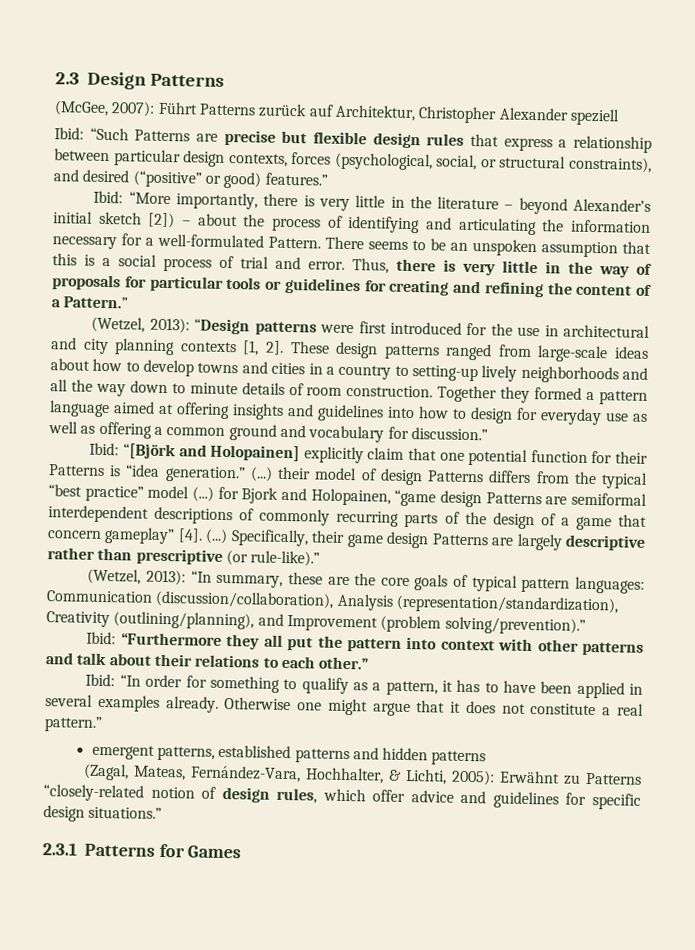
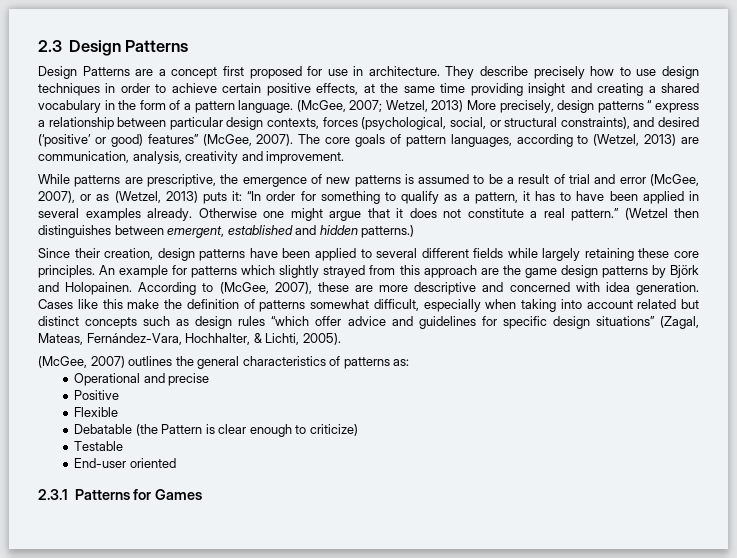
- (McGee, 2007): Führt Patterns zurück auf Architektur, Christopher Alexander speziell
- Ibid: “Such Patterns are precise but flexible design rules that express a relationship between particular design contexts, forces (psychological, social, or structural constraints), and desired (“positive” or good) features.”
- Ibid: “More importantly, there is very little in the literature – beyond Alexander’s initial sketch [2]) – about the process of identifying and articulating the information necessary for a well-formulated Pattern. There seems to be an unspoken assumption that this is a social process of trial and error. Thus, there is very little in the way of proposals for particular tools or guidelines for creating and refining the content of a Pattern.”
- (Wetzel, 2013): “Design patterns were first introduced for the use in architectural and city planning contexts [1, 2]. These design patterns ranged from large-scale ideas about how to develop towns and cities in a country to setting-up lively neighborhoods and all the way down to minute details of room construction. Together they formed a pattern language aimed at offering insights and guidelines into how to design for everyday use as well as offering a common ground and vocabulary for discussion.”
- Ibid: “[Björk and Holopainen] explicitly claim that one potential function for their Patterns is “idea generation.” (...) their model of design Patterns differs from the typical “best practice” model (...) for Bjork and Holopainen, “game design Patterns are semiformal interdependent descriptions of commonly recurring parts of the design of a game that concern gameplay” [4]. (...) Specifically, their game design Patterns are largely descriptive rather than prescriptive (or rule-like).”
- (Wetzel, 2013): “In summary, these are the core goals of typical pattern languages: Communication (discussion/collaboration), Analysis (representation/standardization), Creativity (outlining/planning), and Improvement (problem solving/prevention).”
- Ibid: “Furthermore they all put the pattern into context with other patterns and talk about their relations to each other.”
- Ibid: “In order for something to qualify as a pattern, it has to have been applied in several examples already.
+ Design Patterns are a concept first proposed for use in architecture. They describe precisely how to use design techniques in order to achieve certain positive effects, at the same time providing insight and creating a shared vocabulary in the form of a pattern language. (McGee, 2007; Wetzel, 2013) More precisely, design patterns “ express a relationship between particular design contexts, forces (psychological, social, or structural constraints), and desired (‘positive’ or good) features” (McGee, 2007). The core goals of pattern languages, according to (Wetzel, 2013) are communication, analysis, creativity and improvement.
+ While patterns are prescriptive, the emergence of new patterns is assumed to be a result of trial and error (McGee, 2007), or as (Wetzel, 2013) puts it: “In order for something to qualify as a pattern, it has to have been applied in several examples already.
- Otherwise one might argue that it does not constitute a real pattern.”
- emergent patterns, established patterns and hidden patterns
- (Zagal, Mateas, Fernández-Vara, Hochhalter, & Lichti, 2005): Erwähnt zu Patterns “closely-related notion of design rules, which offer advice and guidelines for specific design situations.”
+ Otherwise one might argue that it does not constitute a real pattern.” (Wetzel then distinguishes between emergent, established and hidden patterns.)
+ Since their creation, design patterns have been applied to several different fields while largely retaining these core principles. An example for patterns which slightly strayed from this approach are the game design patterns by Björk and Holopainen. According to (McGee, 2007), these are more descriptive and concerned with idea generation. Cases like this make the definition of patterns somewhat difficult, especially when taking into account related but distinct concepts such as design rules “which offer advice and guidelines for specific design situations” (Zagal, Mateas, Fernández-Vara, Hochhalter, & Lichti, 2005).
+ (McGee, 2007) outlines the general characteristics of patterns as:
+ Operational and precise
+ Positive
+ Flexible
+ Debatable (the Pattern is clear enough to criticize)
+ Testable
+ End-user oriented

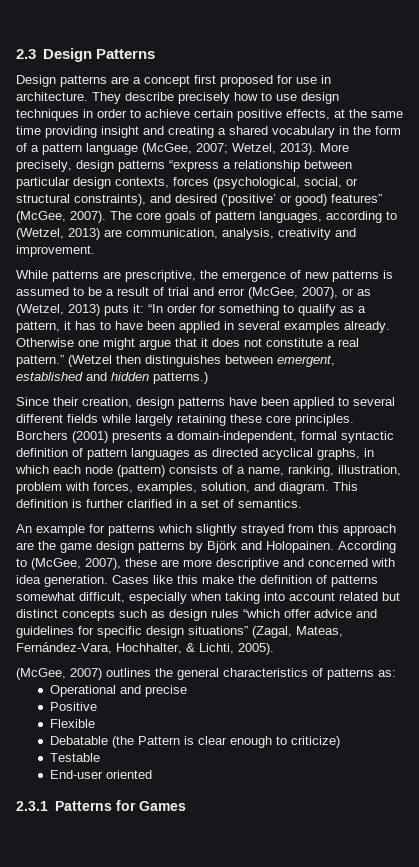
- Design Patterns are a concept first proposed for use in architecture.
+ Design patterns are a concept first proposed for use in architecture.
- They describe precisely how to use design techniques in order to achieve certain positive effects, at the same time providing insight and creating a shared vocabulary in the form of a pattern language. (McGee, 2007; Wetzel, 2013) More precisely, design patterns “ express a relationship between particular design contexts, forces (psychological, social, or structural constraints), and desired (‘positive’ or good) features” (McGee, 2007).
+ They describe precisely how to use design techniques in order to achieve certain positive effects, at the same time providing insight and creating a shared vocabulary in the form of a pattern language (McGee, 2007; Wetzel, 2013). More precisely, design patterns “express a relationship between particular design contexts, forces (psychological, social, or structural constraints), and desired (‘positive’ or good) features” (McGee, 2007).
- Since their creation, design patterns have been applied to several different fields while largely retaining these core principles. An example for patterns which slightly strayed from this approach are the game design patterns by Björk and Holopainen.
+ Since their creation, design patterns have been applied to several different fields while largely retaining these core principles. Borchers (2001) presents a domain-independent, formal syntactic definition of pattern languages as directed acyclical graphs, in which each node (pattern) consists of a name, ranking, illustration, problem with forces, examples, solution, and diagram. This definition is further clarified in a set of semantics.
+ An example for patterns which slightly strayed from this approach are the game design patterns by Björk and Holopainen.

